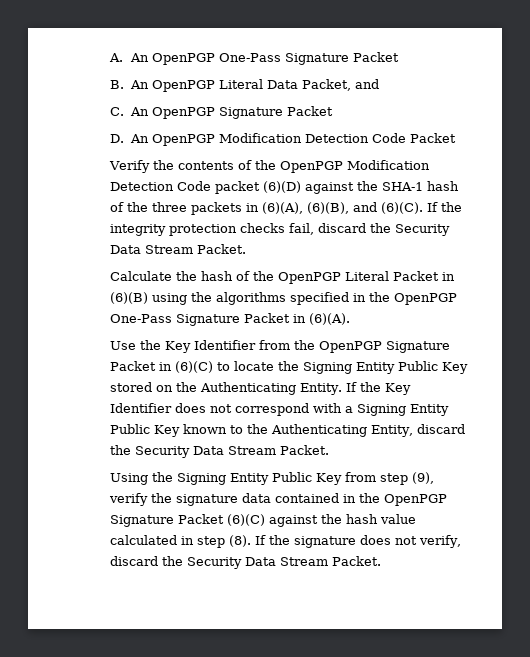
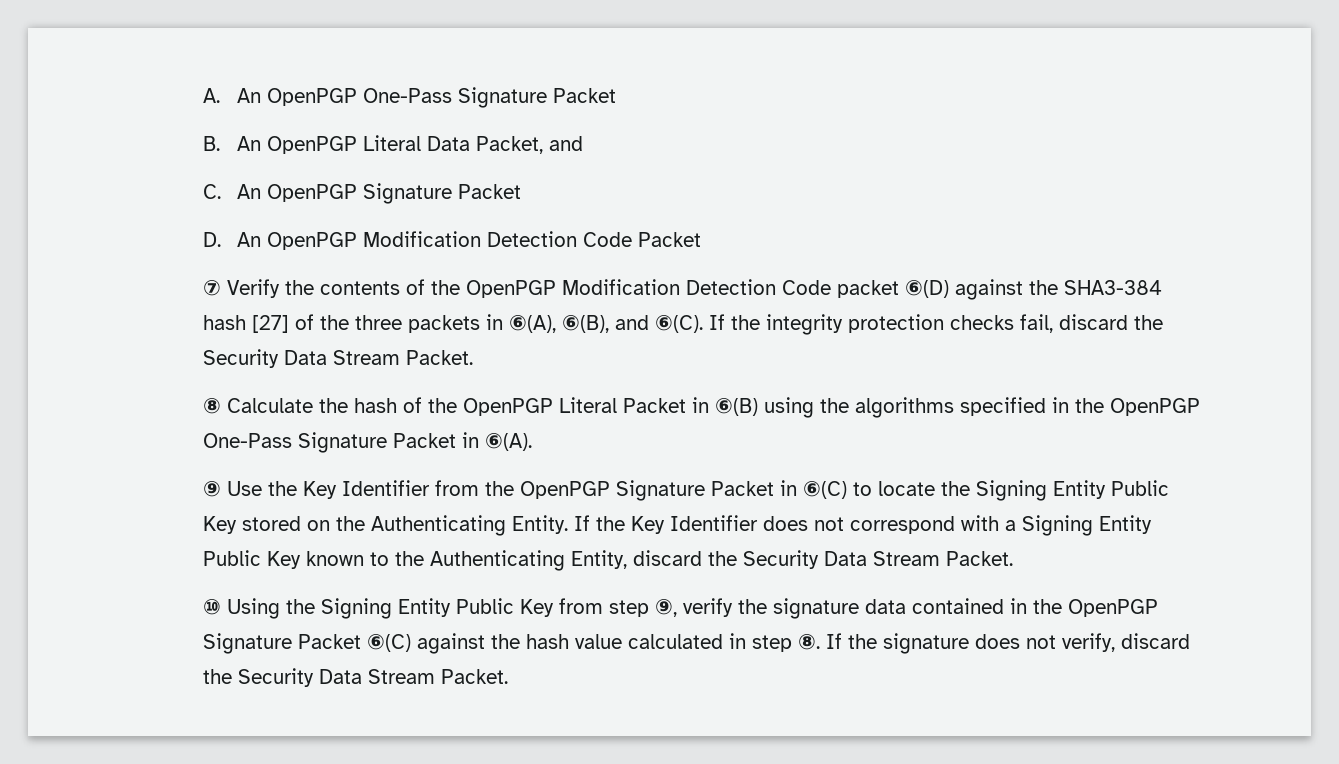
- Verify the contents of the OpenPGP Modification Detection Code packet (6)(D) against the SHA-1 hash of the three packets in (6)(A), (6)(B), and (6)(C).
+ ⑦ Verify the contents of the OpenPGP Modification Detection Code packet ⑥(D) against the SHA3-384 hash [27] of the three packets in ⑥(A), ⑥(B), and ⑥(C).
- Calculate the hash of the OpenPGP Literal Packet in (6)(B) using the algorithms specified in the OpenPGP One-Pass Signature Packet in (6)(A).
- Use the Key Identifier from the OpenPGP Signature Packet in (6)(C) to locate the Signing Entity Public Key stored on the Authenticating Entity.
+ ⑧ Calculate the hash of the OpenPGP Literal Packet in ⑥(B) using the algorithms specified in the OpenPGP One-Pass Signature Packet in ⑥(A).
+ ⑨ Use the Key Identifier from the OpenPGP Signature Packet in ⑥(C) to locate the Signing Entity Public Key stored on the Authenticating Entity.
- Using the Signing Entity Public Key from step (9), verify the signature data contained in the OpenPGP Signature Packet (6)(C) against the hash value calculated in step (8). If the signature does not verify, discard the Security Data Stream Packet.
+ ⑩ Using the Signing Entity Public Key from step ⑨, verify the signature data contained in the OpenPGP Signature Packet ⑥(C) against the hash value calculated in step ⑧. If the signature does not verify, discard the Security Data Stream Packet.

